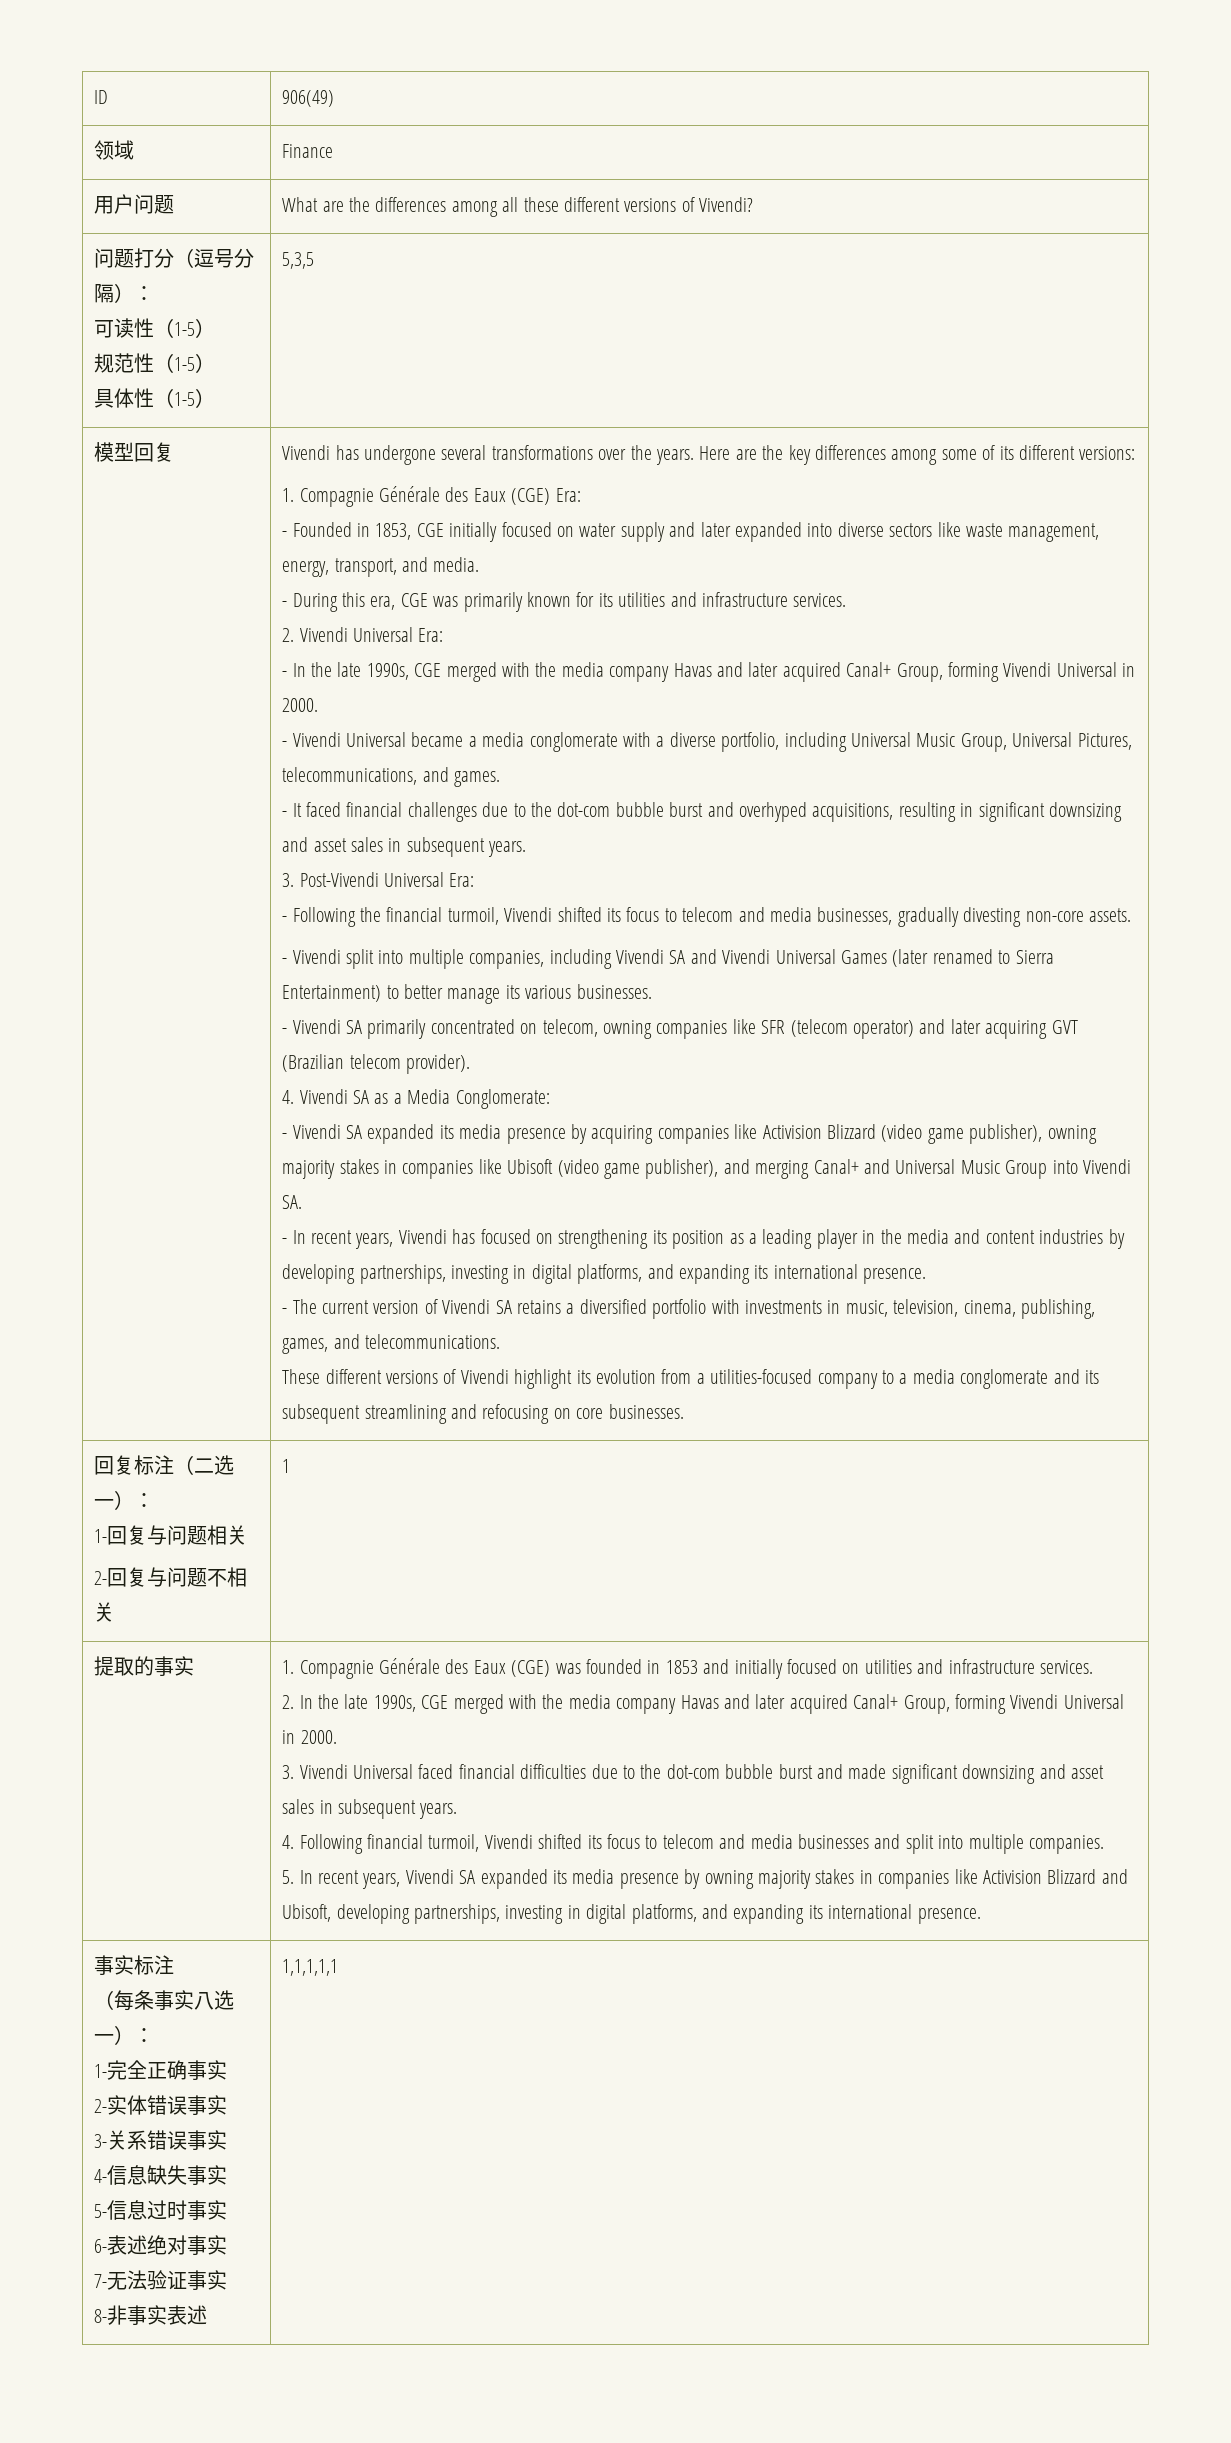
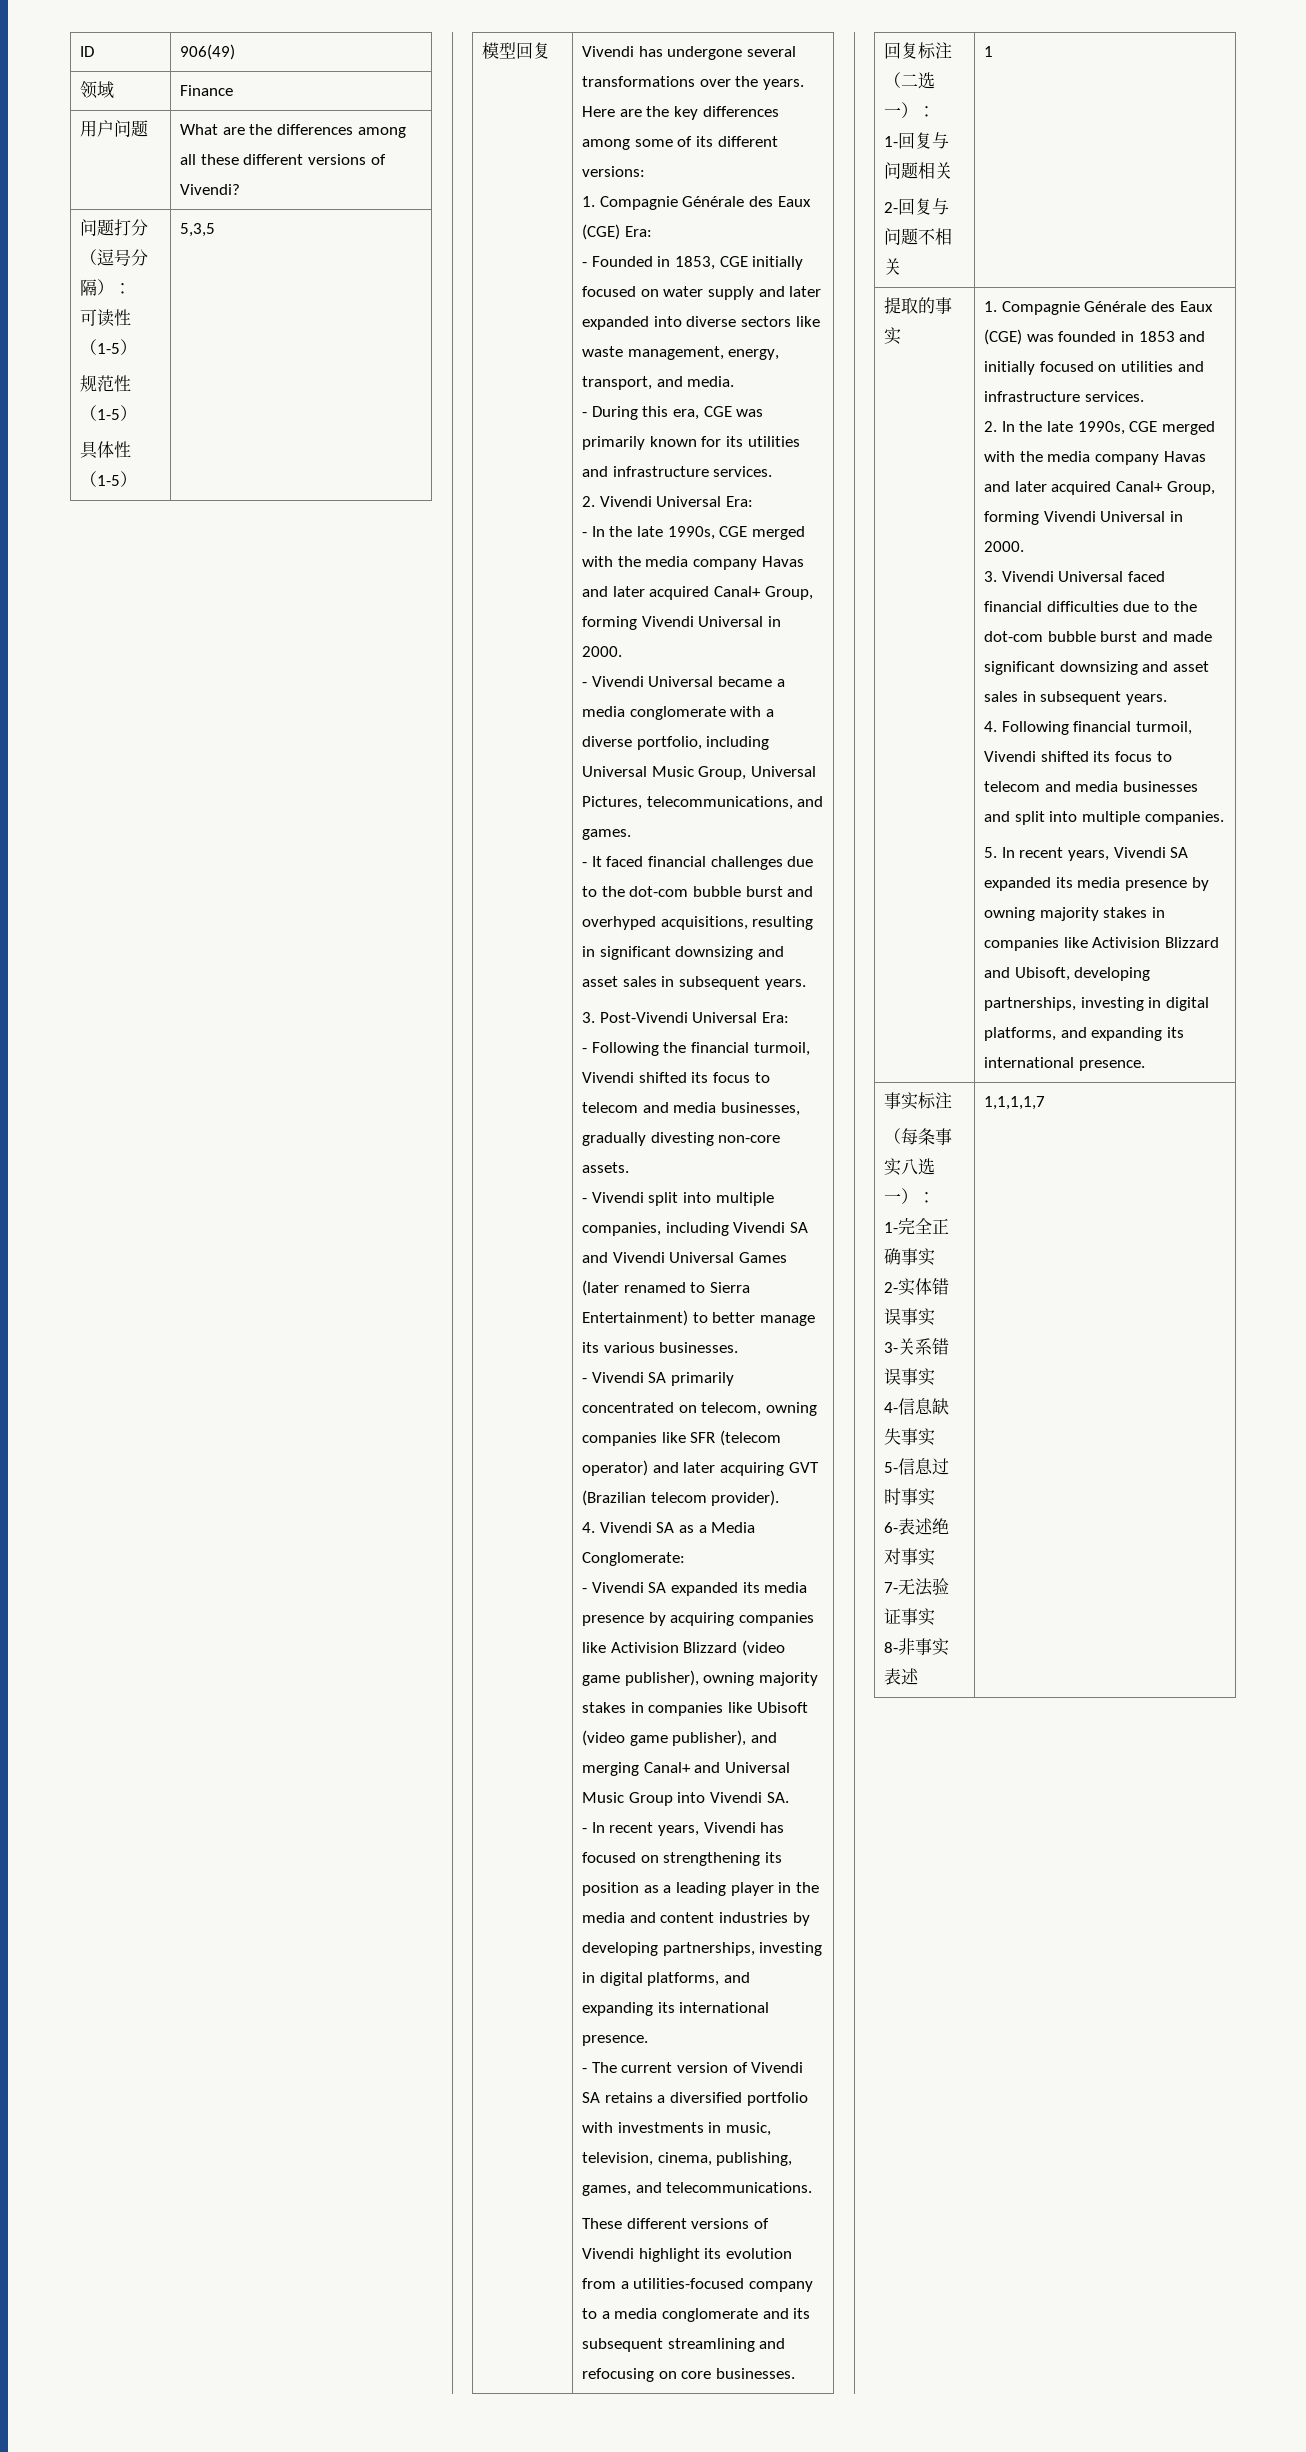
  事实标注
  （每条事实八选一）：
  1-完全正确事实
  2-实体错误事实
  3-关系错误事实
  4-信息缺失事实
  5-信息过时事实
  6-表述绝对事实
  7-无法验证事实
- 8-非事实表述 | 1,1,1,1,1
+ 8-非事实表述 | 1,1,1,1,7

